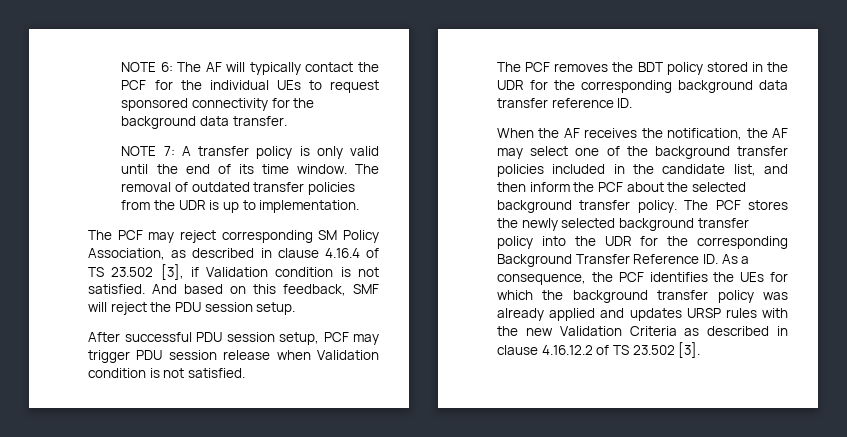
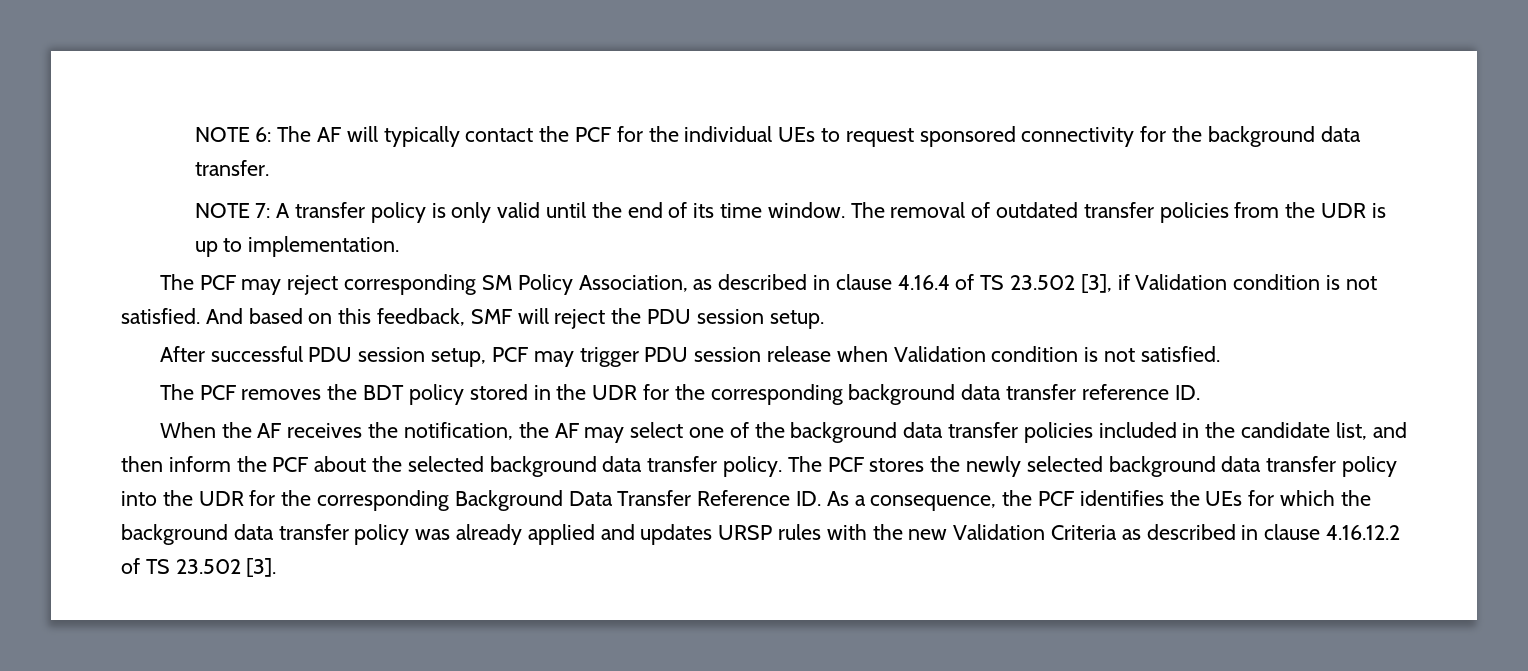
- When the AF receives the notification, the AF may select one of the background transfer policies included in the candidate list, and then inform the PCF about the selected background transfer policy.
+ When the AF receives the notification, the AF may select one of the background data transfer policies included in the candidate list, and then inform the PCF about the selected background data transfer policy.
- The PCF stores the newly selected background transfer policy into the UDR for the corresponding Background Transfer Reference ID. As a consequence, the PCF identifies the UEs for which the background transfer policy was already applied and updates URSP rules with the new Validation Criteria as described in clause 4.16.12.2 of TS 23.502 [3].
+ The PCF stores the newly selected background data transfer policy into the UDR for the corresponding Background Data Transfer Reference ID. As a consequence, the PCF identifies the UEs for which the background data transfer policy was already applied and updates URSP rules with the new Validation Criteria as described in clause 4.16.12.2 of TS 23.502 [3].

